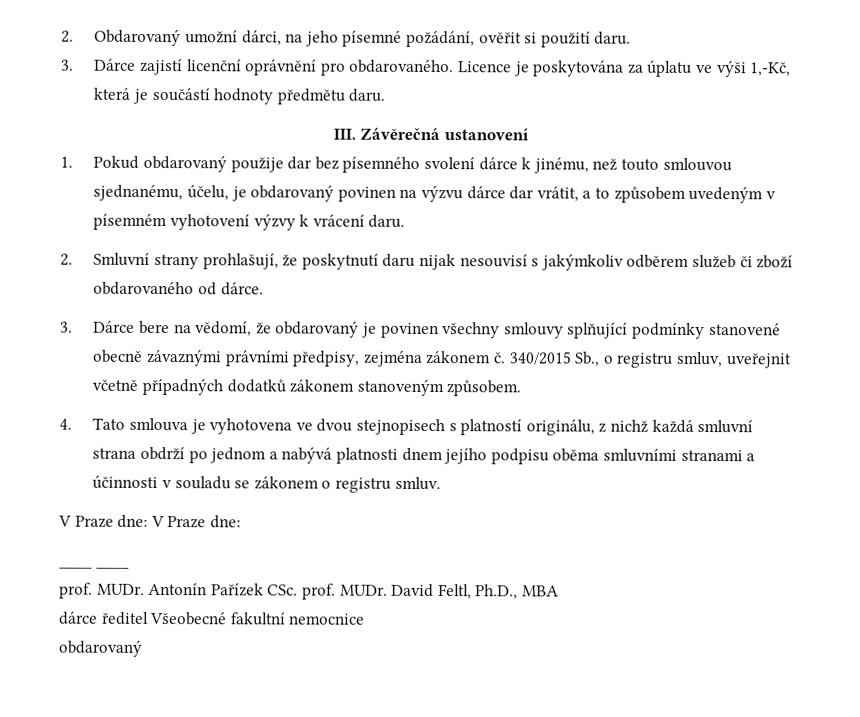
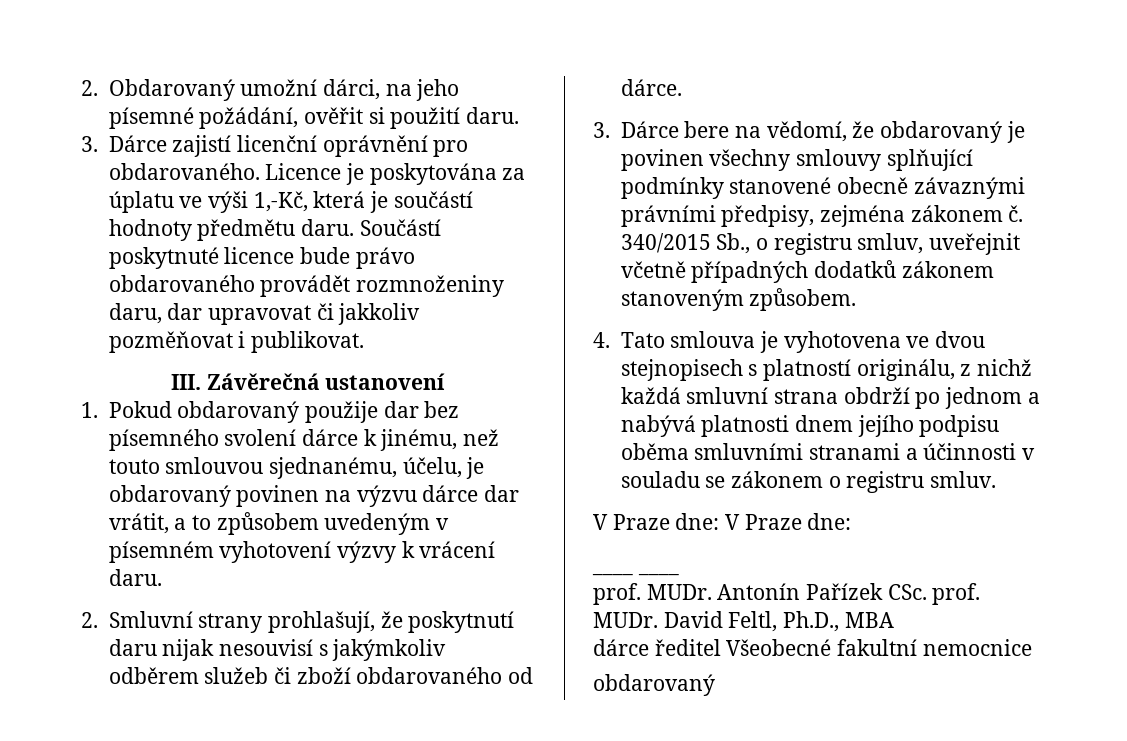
+ Součástí poskytnuté licence bude právo obdarovaného provádět rozmnoženiny daru, dar upravovat či jakkoliv pozměňovat i publikovat.

